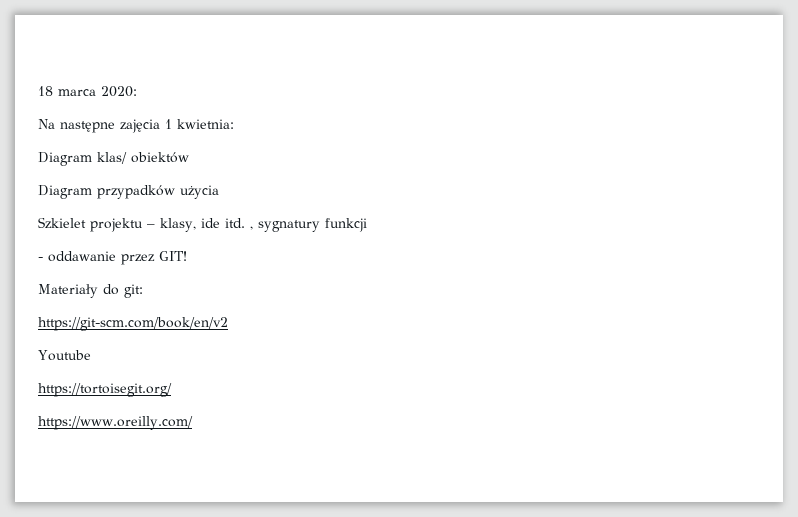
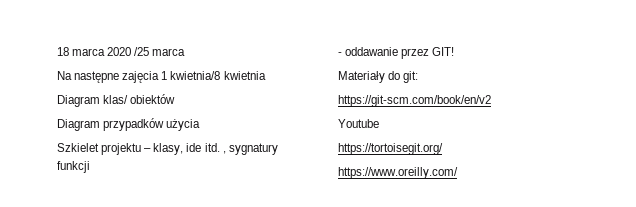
- 18 marca 2020:
+ 18 marca 2020 /25 marca
- Na następne zajęcia 1 kwietnia:
+ Na następne zajęcia 1 kwietnia/8 kwietnia

